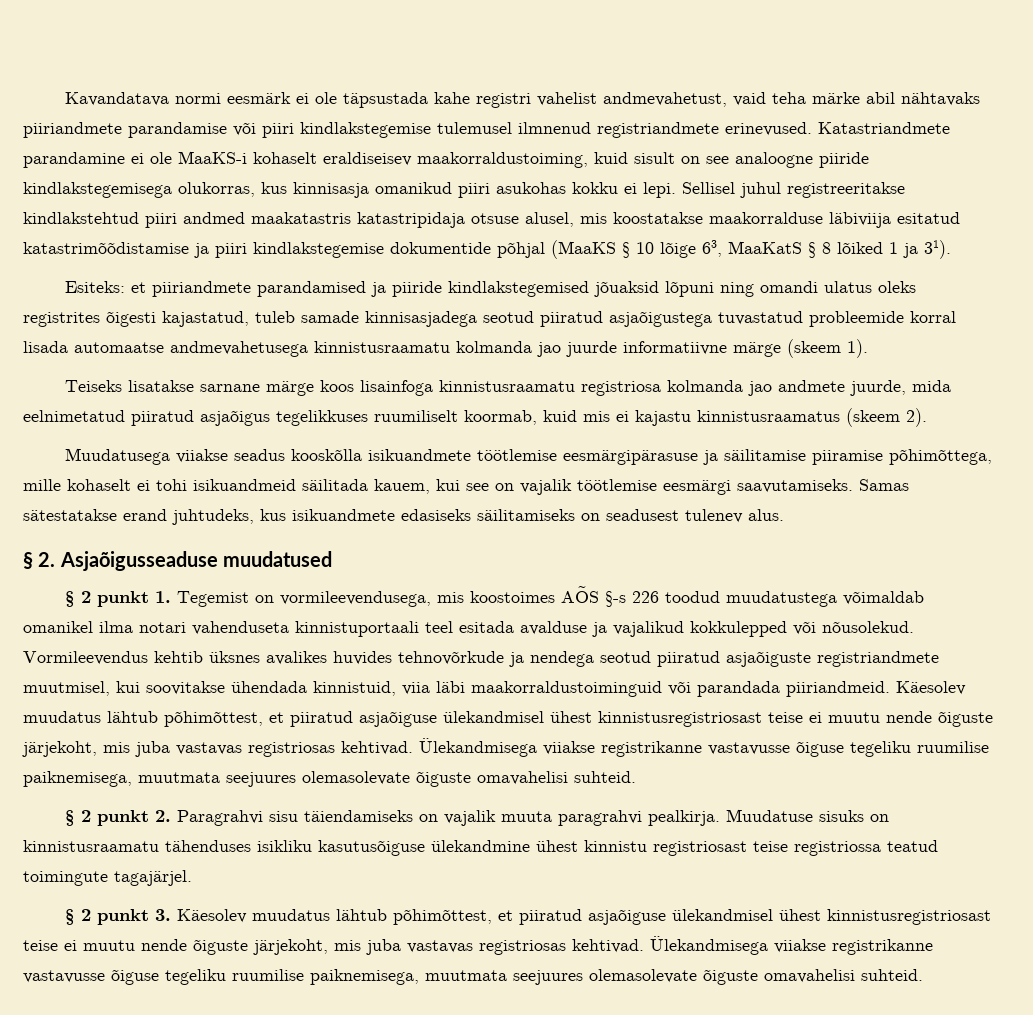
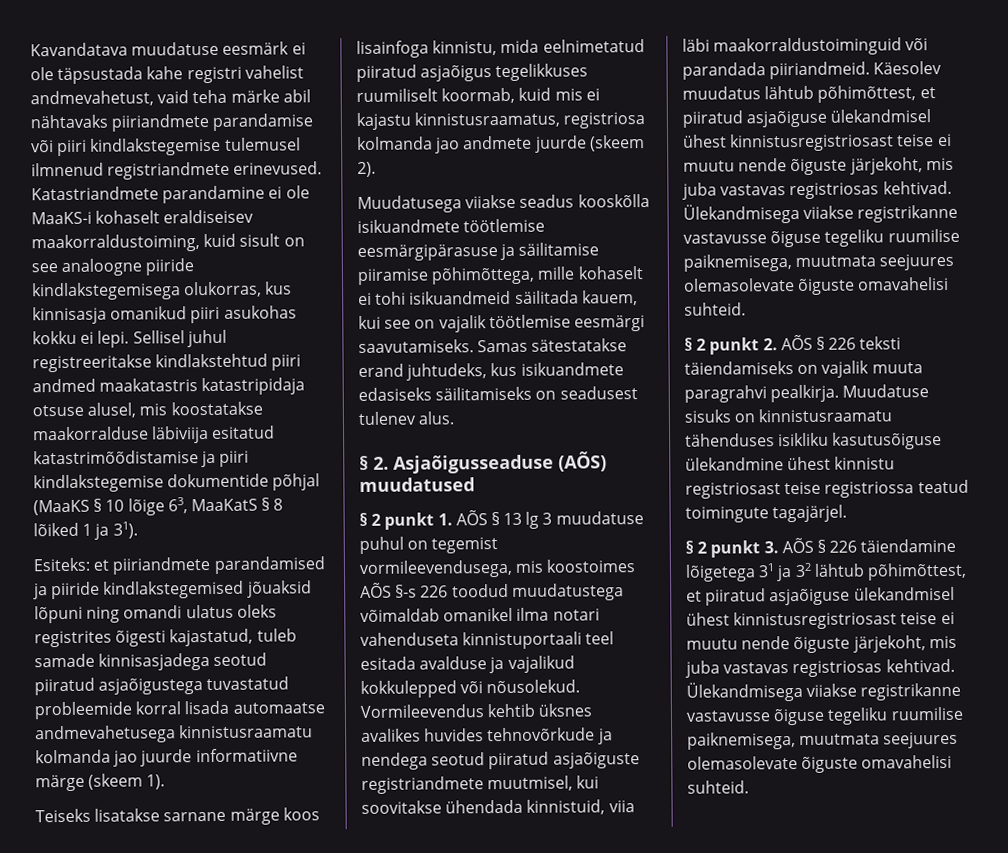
- Kavandatava normi eesmärk ei ole täpsustada kahe registri vahelist andmevahetust, vaid teha märke abil nähtavaks piiriandmete parandamise või piiri kindlakstegemise tulemusel ilmnenud registriandmete erinevused.
+ Kavandatava muudatuse eesmärk ei ole täpsustada kahe registri vahelist andmevahetust, vaid teha märke abil nähtavaks piiriandmete parandamise või piiri kindlakstegemise tulemusel ilmnenud registriandmete erinevused.
- Teiseks lisatakse sarnane märge koos lisainfoga kinnistusraamatu registriosa kolmanda jao andmete juurde, mida eelnimetatud piiratud asjaõigus tegelikkuses ruumiliselt koormab, kuid mis ei kajastu kinnistusraamatus (skeem 2).
+ Teiseks lisatakse sarnane märge koos lisainfoga kinnistu, mida eelnimetatud piiratud asjaõigus tegelikkuses ruumiliselt koormab, kuid mis ei kajastu kinnistusraamatus, registriosa kolmanda jao andmete juurde (skeem 2).
- § 2. Asjaõigusseaduse muudatused
+ § 2. Asjaõigusseaduse (AÕS) muudatused
- § 2 punkt 1. Tegemist on vormileevendusega, mis koostoimes AÕS §-s 226 toodud muudatustega võimaldab omanikel ilma notari vahenduseta kinnistuportaali teel esitada avalduse ja vajalikud kokkulepped või nõusolekud.
+ § 2 punkt 1. AÕS § 13 lg 3 muudatuse puhul on tegemist vormileevendusega, mis koostoimes AÕS §-s 226 toodud muudatustega võimaldab omanikel ilma notari vahenduseta kinnistuportaali teel esitada avalduse ja vajalikud kokkulepped või nõusolekud.
- § 2 punkt 2. Paragrahvi sisu täiendamiseks on vajalik muuta paragrahvi pealkirja.
+ § 2 punkt 2. AÕS § 226 teksti täiendamiseks on vajalik muuta paragrahvi pealkirja.
- § 2 punkt 3. Käesolev muudatus lähtub põhimõttest, et piiratud asjaõiguse ülekandmisel ühest kinnistusregistriosast teise ei muutu nende õiguste järjekoht, mis juba vastavas registriosas kehtivad.
+ § 2 punkt 3. AÕS § 226 täiendamine lõigetega 31 ja 32 lähtub põhimõttest, et piiratud asjaõiguse ülekandmisel ühest kinnistusregistriosast teise ei muutu nende õiguste järjekoht, mis juba vastavas registriosas kehtivad.

